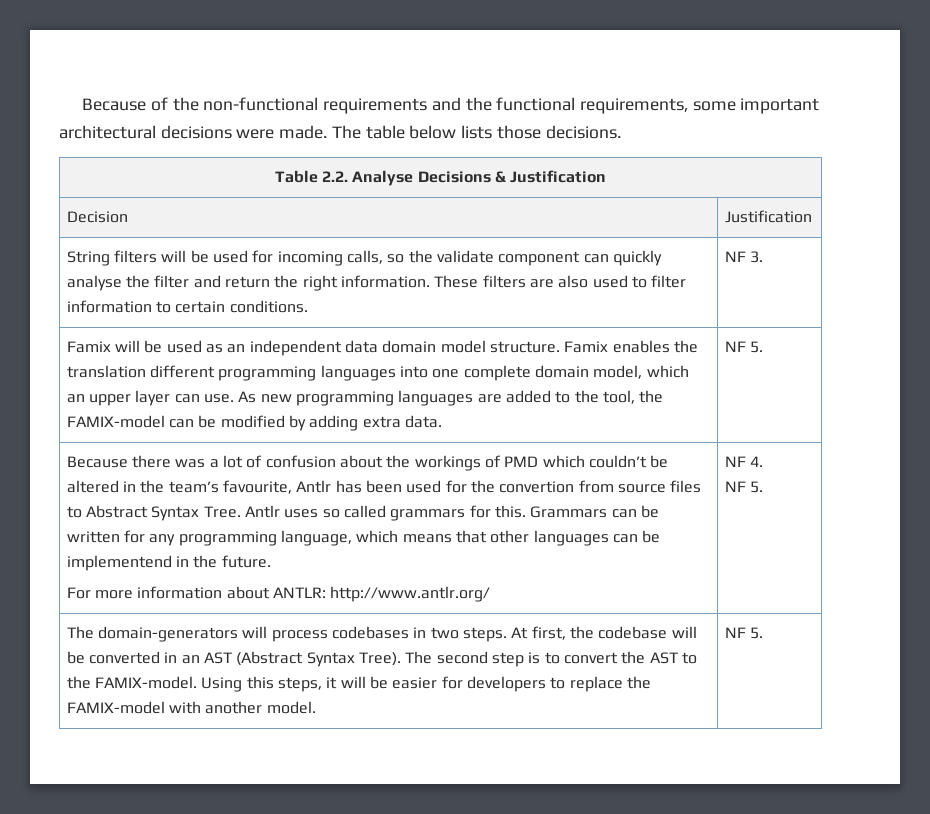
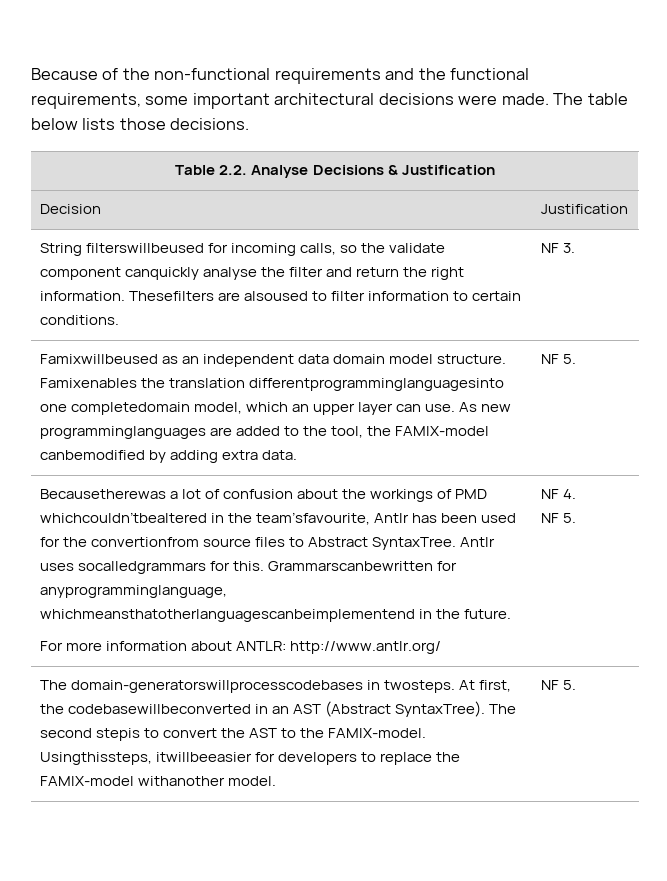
- String filters will be used for incoming calls, so the validate component can quickly analyse the filter and return the right information. These filters are also used to filter information to certain conditions. | NF 3.
+ String filterswillbeused for incoming calls, so the validate component canquickly analyse the filter and return the right information. Thesefilters are alsoused to filter information to certain conditions. | NF 3.
- Famix will be used as an independent data domain model structure.
+ Famixwillbeused as an independent data domain model structure.
- Famix enables the translation different programming languages into one complete domain model, which an upper layer can use.
+ Famixenables the translation differentprogramminglanguagesinto one completedomain model, which an upper layer can use.
- As new programming languages are added to the tool, the FAMIX-model can be modified by adding extra data.
+ As new programminglanguages are added to the tool, the FAMIX-model canbemodified by adding extra data.
- Because there was a lot of confusion about the workings of PMD which couldn’t be altered in the team’s favourite, Antlr has been used for the convertion from source files to Abstract Syntax Tree. Antlr uses so called grammars for this. Grammars can be written for any programming language, which means that other languages can be implementend in the future.
+ Becausetherewas a lot of confusion about the workings of PMD whichcouldn’tbealtered in the team’sfavourite, Antlr has been used for the convertionfrom source files to Abstract SyntaxTree. Antlr uses socalledgrammars for this. Grammarscanbewritten for anyprogramminglanguage, whichmeansthatotherlanguagescanbeimplementend in the future.
- The domain-generators will process codebases in two steps. At first, the codebase will be converted in an AST (Abstract Syntax Tree). The second step is to convert the AST to the FAMIX-model.
+ The domain-generatorswillprocesscodebases in twosteps. At first, the codebasewillbeconverted in an AST (Abstract SyntaxTree). The second stepis to convert the AST to the FAMIX-model.
- Using this steps, it will be easier for developers to replace the FAMIX-model with another model.
+ Usingthissteps, itwillbeeasier for developers to replace the FAMIX-model withanother model.

